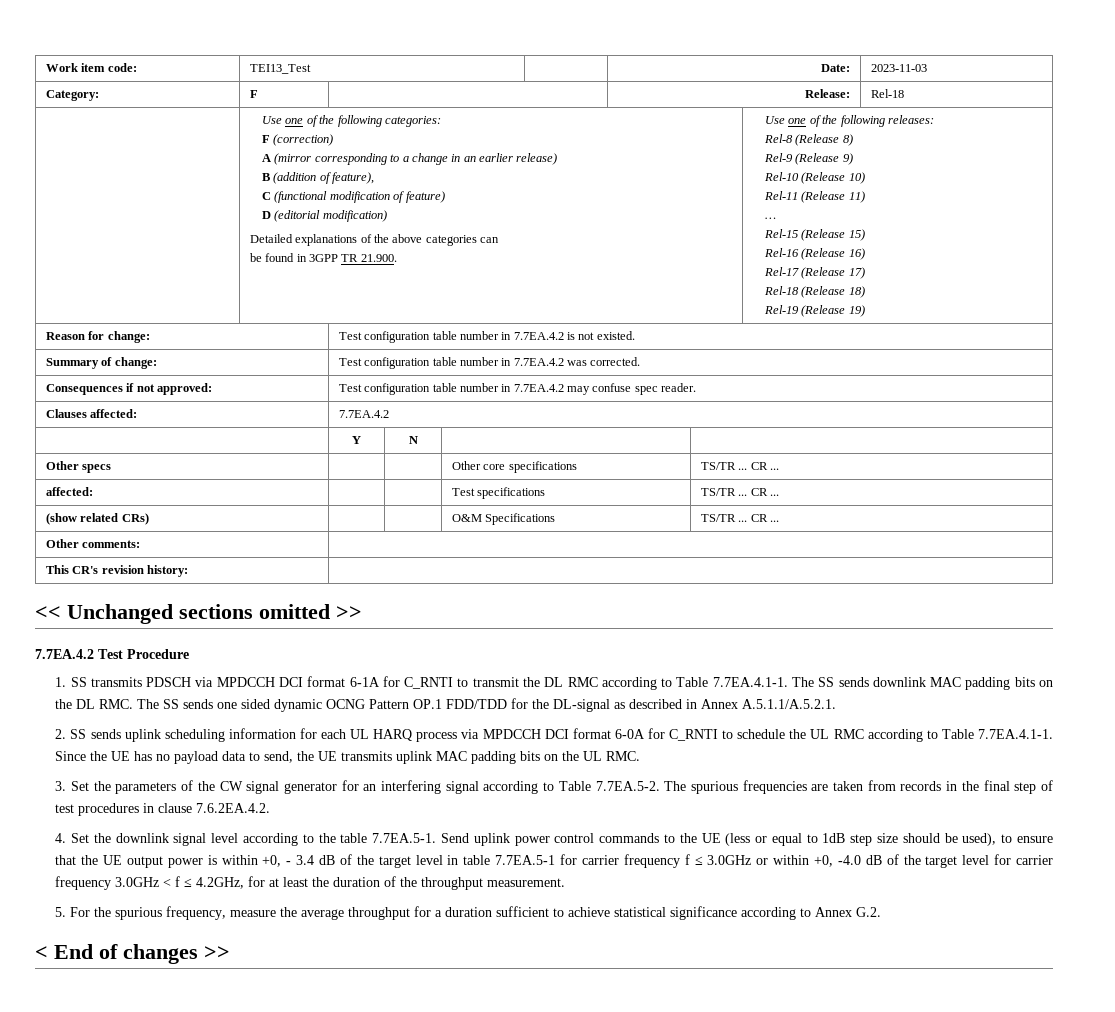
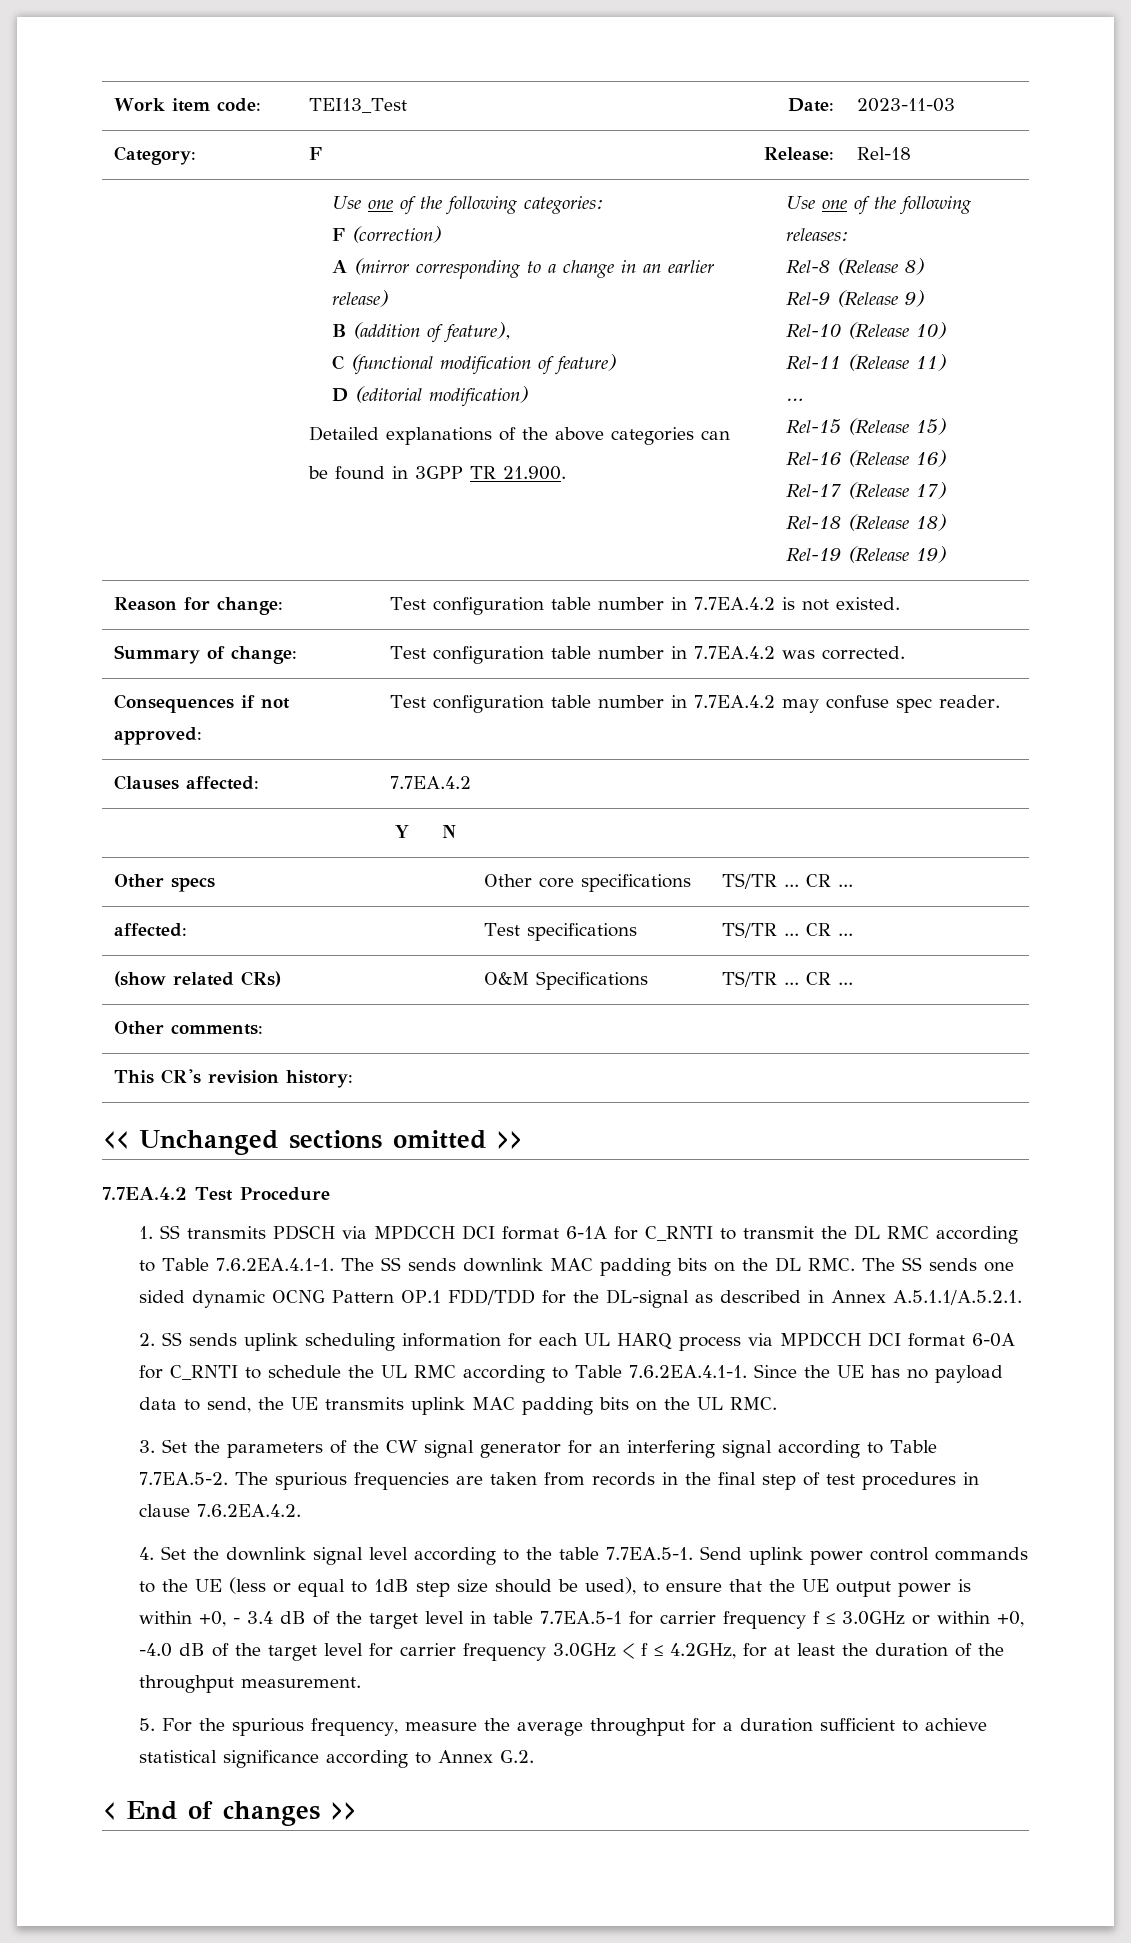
- 1. SS transmits PDSCH via MPDCCH DCI format 6-1A for C_RNTI to transmit the DL RMC according to Table 7.7EA.4.1-1. The SS sends downlink MAC padding bits on the DL RMC. The SS sends one sided dynamic OCNG Pattern OP.1 FDD/TDD for the DL-signal as described in Annex A.5.1.1/A.5.2.1.
+ 1. SS transmits PDSCH via MPDCCH DCI format 6-1A for C_RNTI to transmit the DL RMC according to Table 7.6.2EA.4.1-1. The SS sends downlink MAC padding bits on the DL RMC. The SS sends one sided dynamic OCNG Pattern OP.1 FDD/TDD for the DL-signal as described in Annex A.5.1.1/A.5.2.1.
- 2. SS sends uplink scheduling information for each UL HARQ process via MPDCCH DCI format 6-0A for C_RNTI to schedule the UL RMC according to Table 7.7EA.4.1-1. Since the UE has no payload data to send, the UE transmits uplink MAC padding bits on the UL RMC.
+ 2. SS sends uplink scheduling information for each UL HARQ process via MPDCCH DCI format 6-0A for C_RNTI to schedule the UL RMC according to Table 7.6.2EA.4.1-1. Since the UE has no payload data to send, the UE transmits uplink MAC padding bits on the UL RMC.

